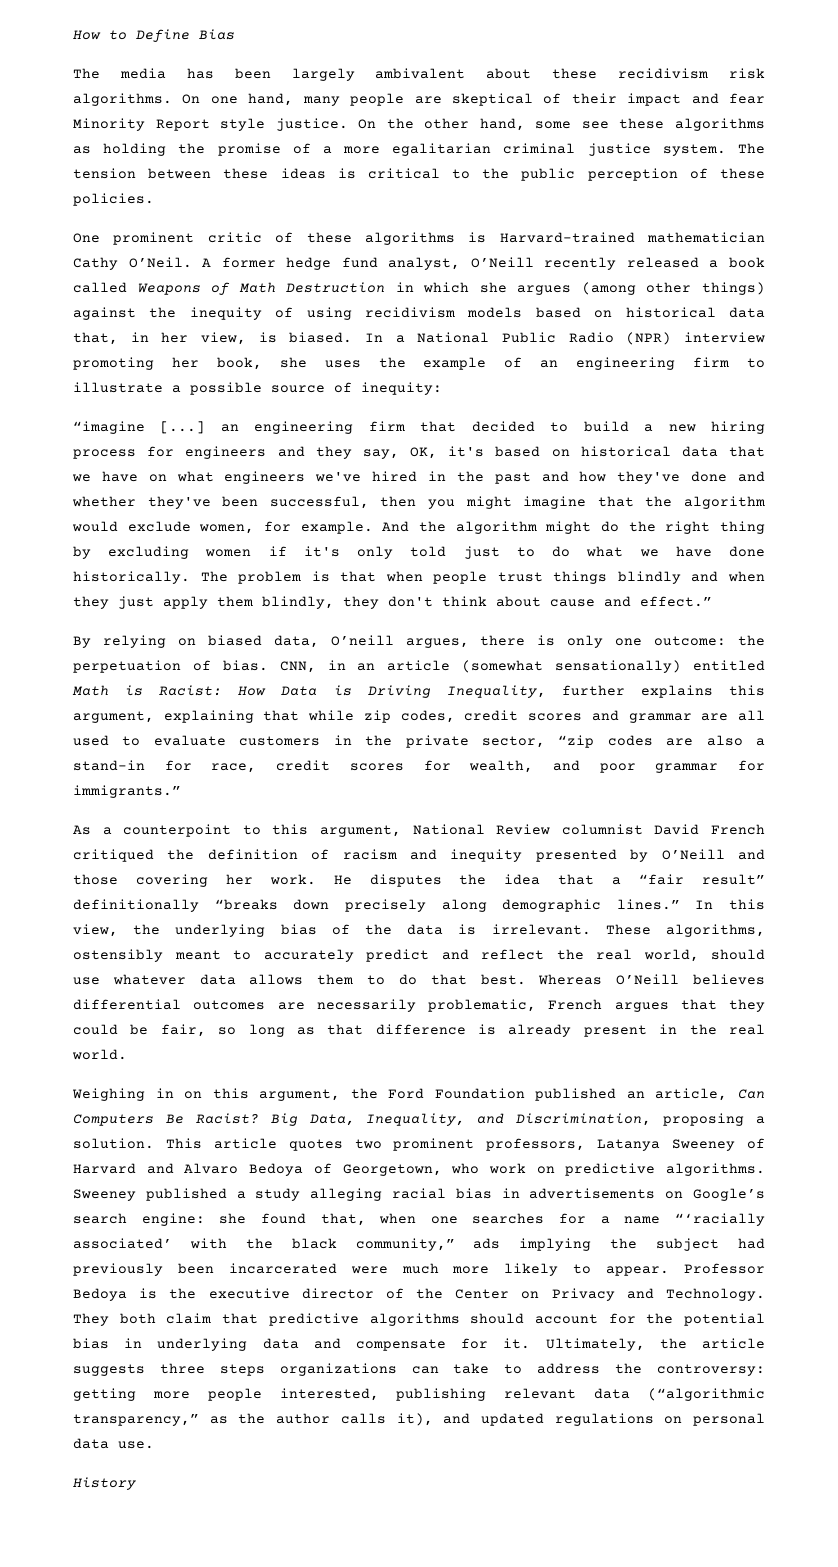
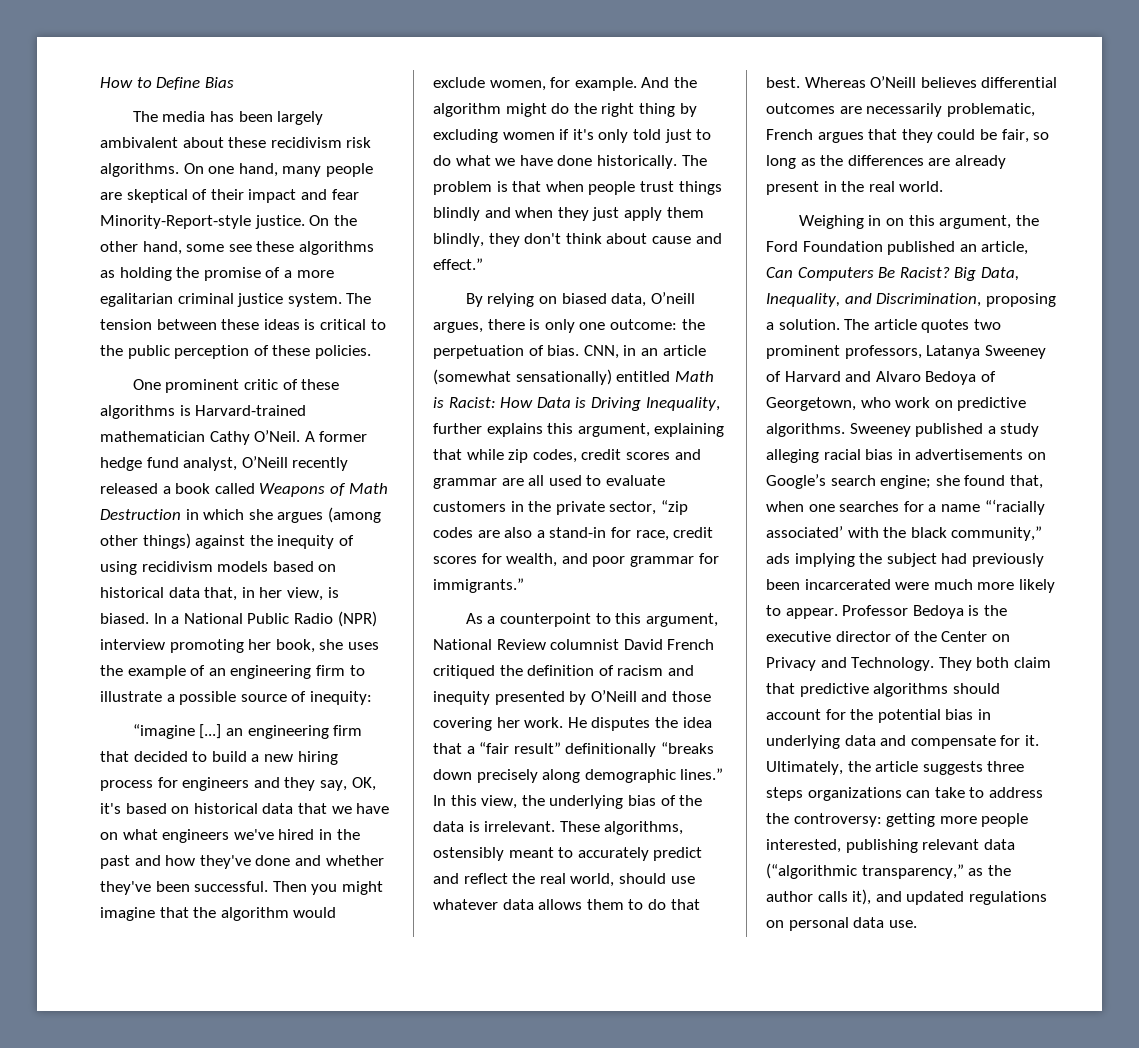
- On one hand, many people are skeptical of their impact and fear Minority Report style justice.
+ On one hand, many people are skeptical of their impact and fear Minority-Report-style justice.
- “imagine [...] an engineering firm that decided to build a new hiring process for engineers and they say, OK, it's based on historical data that we have on what engineers we've hired in the past and how they've done and whether they've been successful, then you might imagine that the algorithm would exclude women, for example.
+ “imagine [...] an engineering firm that decided to build a new hiring process for engineers and they say, OK, it's based on historical data that we have on what engineers we've hired in the past and how they've done and whether they've been successful. Then you might imagine that the algorithm would exclude women, for example.
- Whereas O’Neill believes differential outcomes are necessarily problematic, French argues that they could be fair, so long as that difference is already present in the real world.
+ Whereas O’Neill believes differential outcomes are necessarily problematic, French argues that they could be fair, so long as the differences are already present in the real world.
- This article quotes two prominent professors, Latanya Sweeney of Harvard and Alvaro Bedoya of Georgetown, who work on predictive algorithms.
+ The article quotes two prominent professors, Latanya Sweeney of Harvard and Alvaro Bedoya of Georgetown, who work on predictive algorithms.
- Sweeney published a study alleging racial bias in advertisements on Google’s search engine: she found that, when one searches for a name “‘racially associated’ with the black community,” ads implying the subject had previously been incarcerated were much more likely to appear.
+ Sweeney published a study alleging racial bias in advertisements on Google’s search engine; she found that, when one searches for a name “‘racially associated’ with the black community,” ads implying the subject had previously been incarcerated were much more likely to appear.
- History

